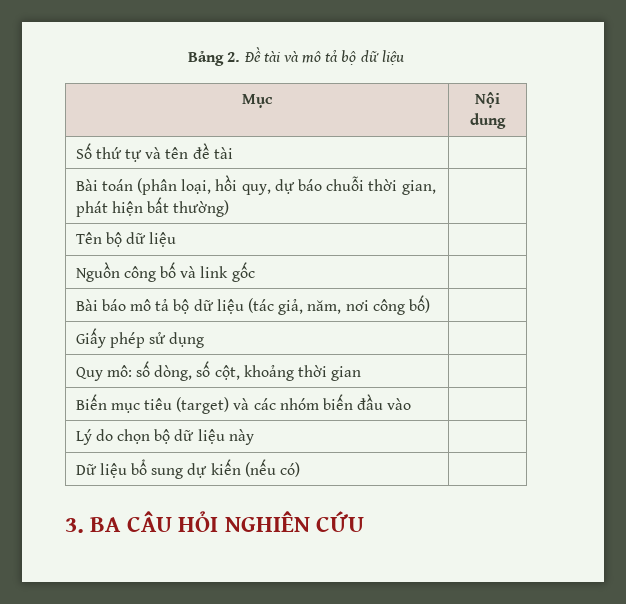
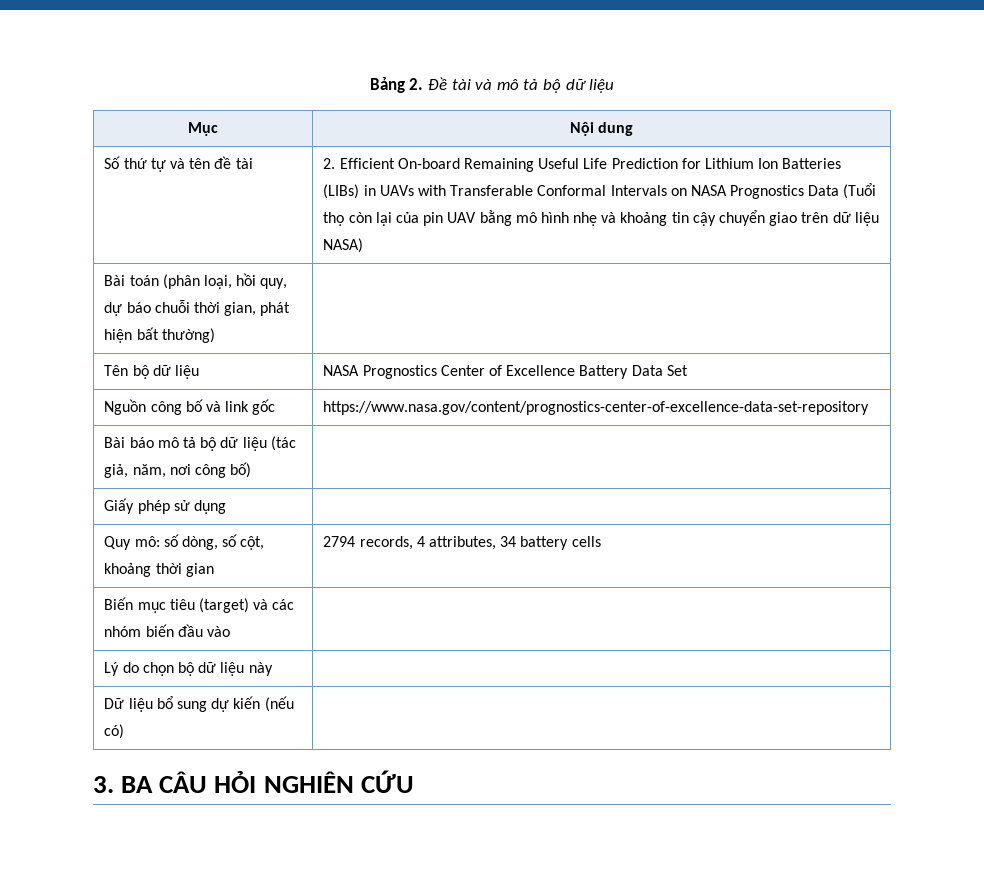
+ 2. Efficient On-board Remaining Useful Life Prediction for Lithium Ion Batteries (LIBs) in UAVs with Transferable Conformal Intervals on NASA Prognostics Data (Tuổi thọ còn lại của pin UAV bằng mô hình nhẹ và khoảng tin cậy chuyển giao trên dữ liệu NASA)
- Tên bộ dữ liệu |
+ Tên bộ dữ liệu | NASA Prognostics Center of Excellence Battery Data Set
- Nguồn công bố và link gốc |
+ Nguồn công bố và link gốc | https://www.nasa.gov/content/prognostics-center-of-excellence-data-set-repository
- Quy mô: số dòng, số cột, khoảng thời gian |
+ Quy mô: số dòng, số cột, khoảng thời gian | 2794 records, 4 attributes, 34 battery cells

